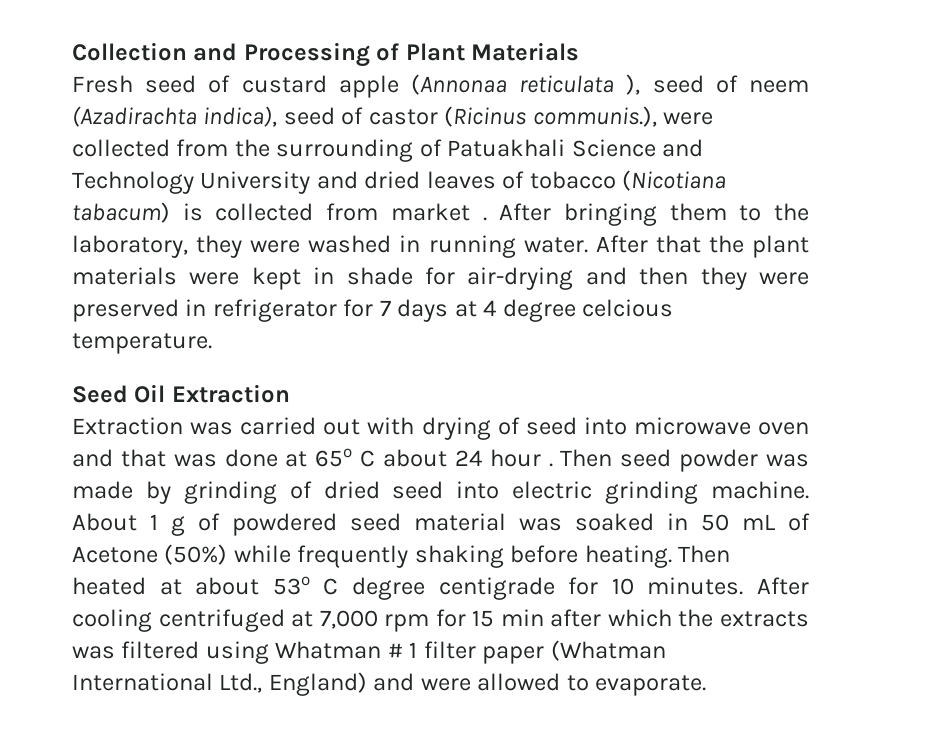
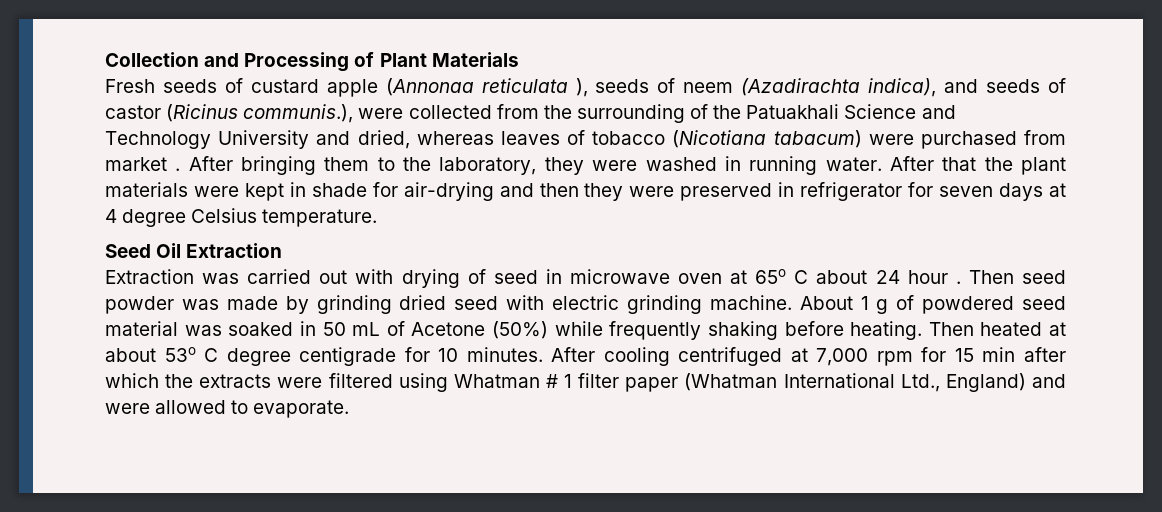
- Fresh seed of custard apple (Annonaa reticulata ), seed of neem (Azadirachta indica), seed of castor (Ricinus communis.), were collected from the surrounding of Patuakhali Science and Technology University and dried leaves of tobacco (Nicotiana tabacum) is collected from market .
+ Fresh seeds of custard apple (Annonaa reticulata ), seeds of neem (Azadirachta indica), and seeds of castor (Ricinus communis.), were collected from the surrounding of the Patuakhali Science and Technology University and dried, whereas leaves of tobacco (Nicotiana tabacum) were purchased from market .
- After that the plant materials were kept in shade for air-drying and then they were preserved in refrigerator for 7 days at 4 degree celcious temperature.
+ After that the plant materials were kept in shade for air-drying and then they were preserved in refrigerator for seven days at 4 degree Celsius temperature.
- Extraction was carried out with drying of seed into microwave oven and that was done at 65o C about 24 hour .
+ Extraction was carried out with drying of seed in microwave oven at 65o C about 24 hour .
- Then seed powder was made by grinding of dried seed into electric grinding machine.
+ Then seed powder was made by grinding dried seed with electric grinding machine.
- After cooling centrifuged at 7,000 rpm for 15 min after which the extracts was filtered using Whatman # 1 filter paper (Whatman International Ltd., England) and were allowed to evaporate.
+ After cooling centrifuged at 7,000 rpm for 15 min after which the extracts were filtered using Whatman # 1 filter paper (Whatman International Ltd., England) and were allowed to evaporate.

